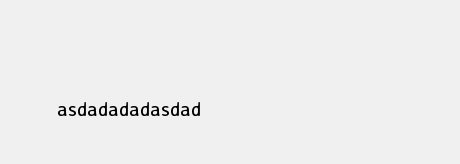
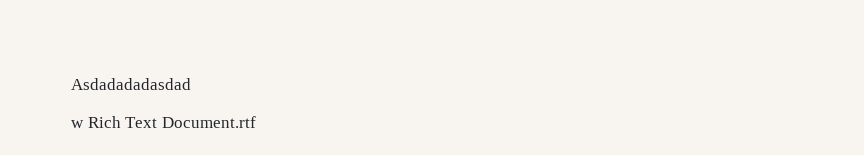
- asdadadadasdad
+ Asdadadadasdad
+ w Rich Text Document.rtf

